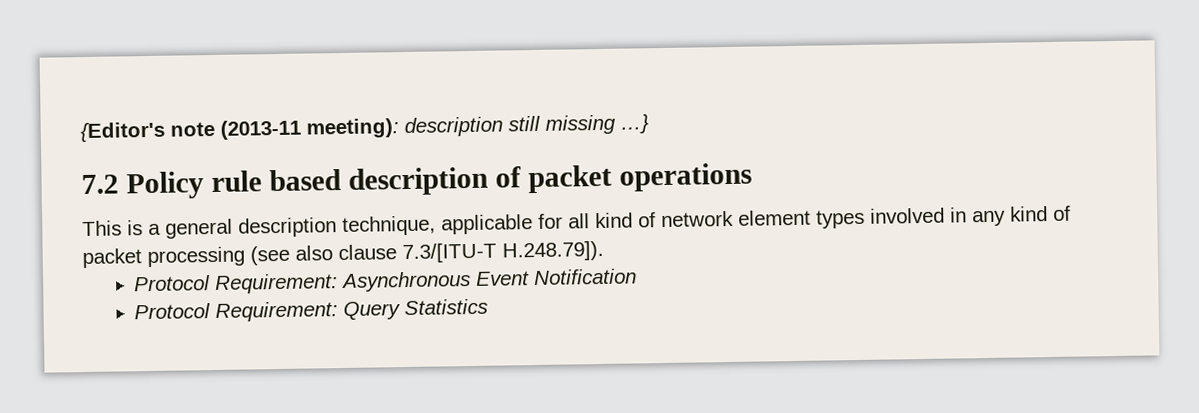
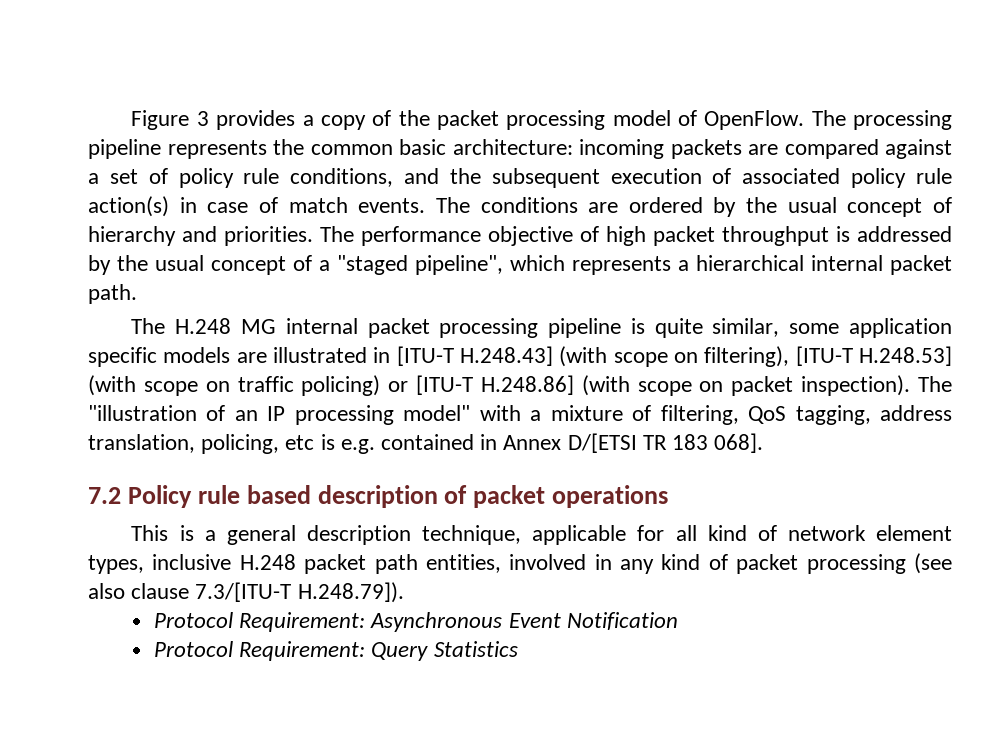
- {Editor's note (2013-11 meeting): description still missing …}
+ Figure 3 provides a copy of the packet processing model of OpenFlow. The processing pipeline represents the common basic architecture: incoming packets are compared against a set of policy rule conditions, and the subsequent execution of associated policy rule action(s) in case of match events. The conditions are ordered by the usual concept of hierarchy and priorities. The performance objective of high packet throughput is addressed by the usual concept of a "staged pipeline", which represents a hierarchical internal packet path.
+ The H.248 MG internal packet processing pipeline is quite similar, some application specific models are illustrated in [ITU-T H.248.43] (with scope on filtering), [ITU-T H.248.53] (with scope on traffic policing) or [ITU-T H.248.86] (with scope on packet inspection). The "illustration of an IP processing model" with a mixture of filtering, QoS tagging, address translation, policing, etc is e.g. contained in Annex D/[ETSI TR 183 068].
- This is a general description technique, applicable for all kind of network element types involved in any kind of packet processing (see also clause 7.3/[ITU-T H.248.79]).
+ This is a general description technique, applicable for all kind of network element types, inclusive H.248 packet path entities, involved in any kind of packet processing (see also clause 7.3/[ITU-T H.248.79]).

